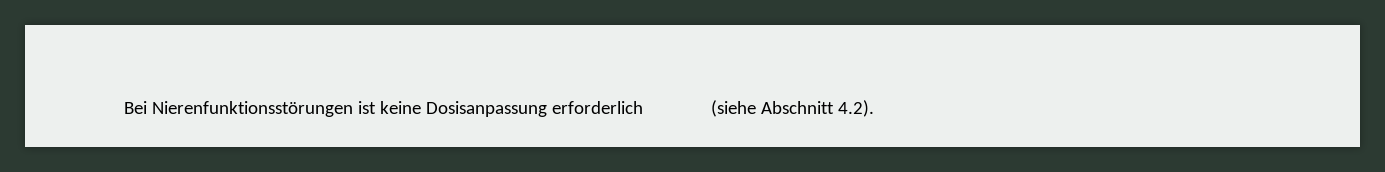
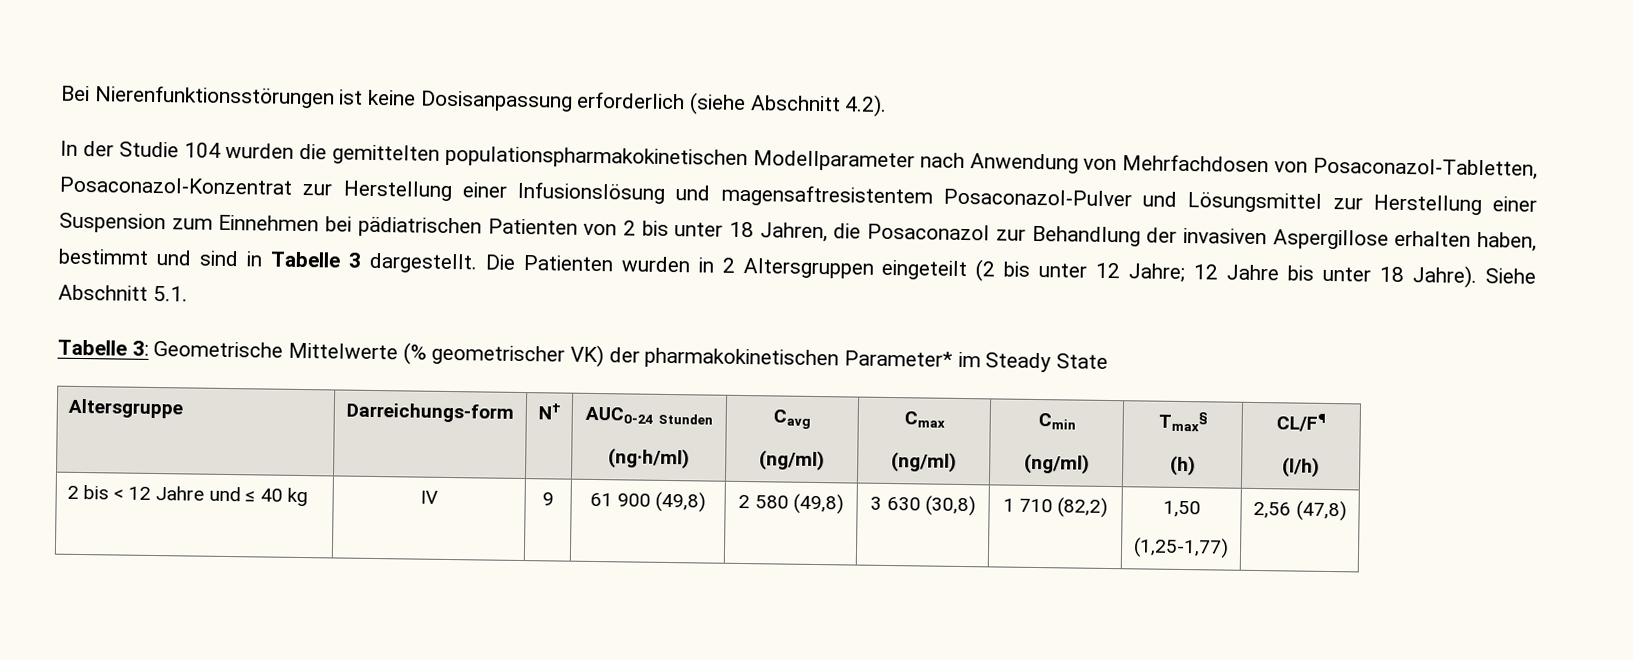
+ In der Studie 104 wurden die gemittelten populationspharmakokinetischen Modellparameter nach Anwendung von Mehrfachdosen von Posaconazol-Tabletten, Posaconazol-Konzentrat zur Herstellung einer Infusionslösung und magensaftresistentem Posaconazol-Pulver und Lösungsmittel zur Herstellung einer Suspension zum Einnehmen bei pädiatrischen Patienten von 2 bis unter 18 Jahren, die Posaconazol zur Behandlung der invasiven Aspergillose erhalten haben, bestimmt und sind in Tabelle 3 dargestellt. Die Patienten wurden in 2 Altersgruppen eingeteilt (2 bis unter 12 Jahre; 12 Jahre bis unter 18 Jahre). Siehe Abschnitt 5.1.
+ Tabelle 3: Geometrische Mittelwerte (% geometrischer VK) der pharmakokinetischen Parameter* im Steady State
+ Altersgruppe | Darreichungs-form | N† | AUC0-24 Stunden
+ (ng·h/ml) | Cavg
+ (ng/ml) | Cmax
+ (ng/ml) | Cmin
+ (ng/ml) | Tmax§
+ (h) | CL/F¶
+ (l/h)
+ 2 bis < 12 Jahre und ≤ 40 kg | IV | 9 | 61 900 (49,8) | 2 580 (49,8) | 3 630 (30,8) | 1 710 (82,2) | 1,50
+ (1,25-1,77) | 2,56 (47,8)

